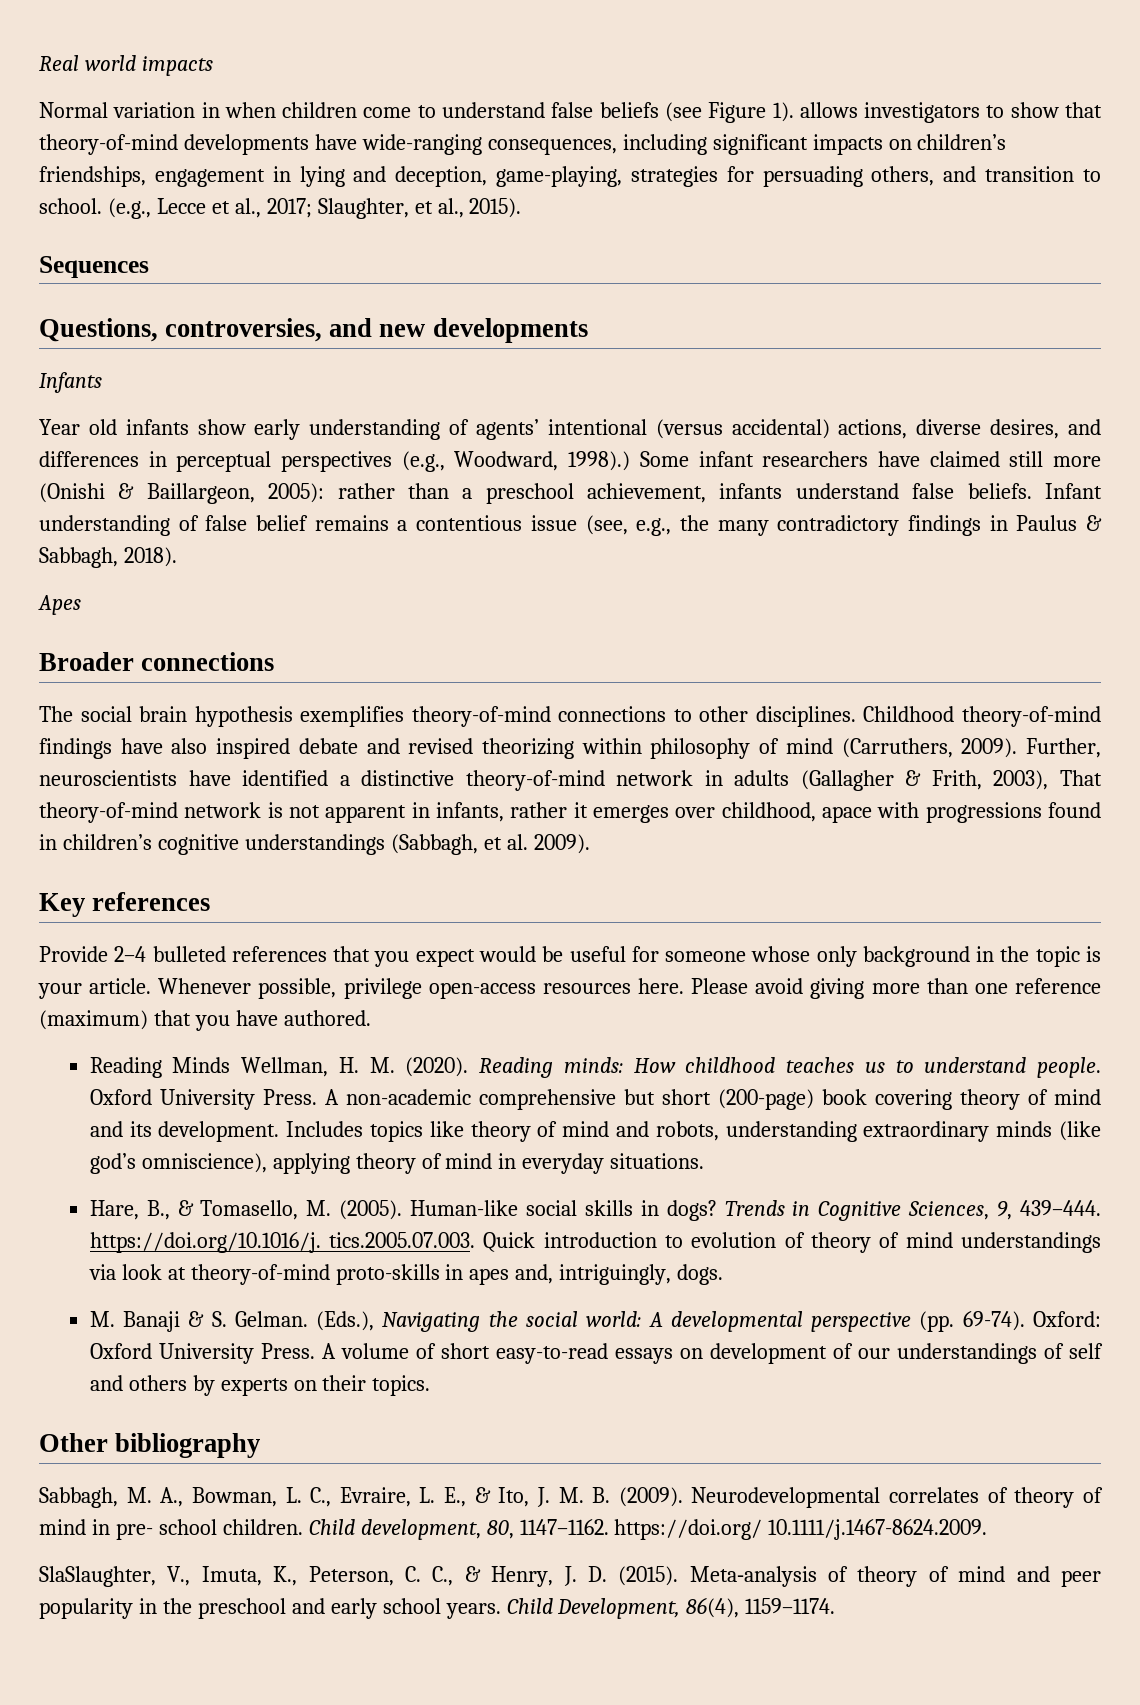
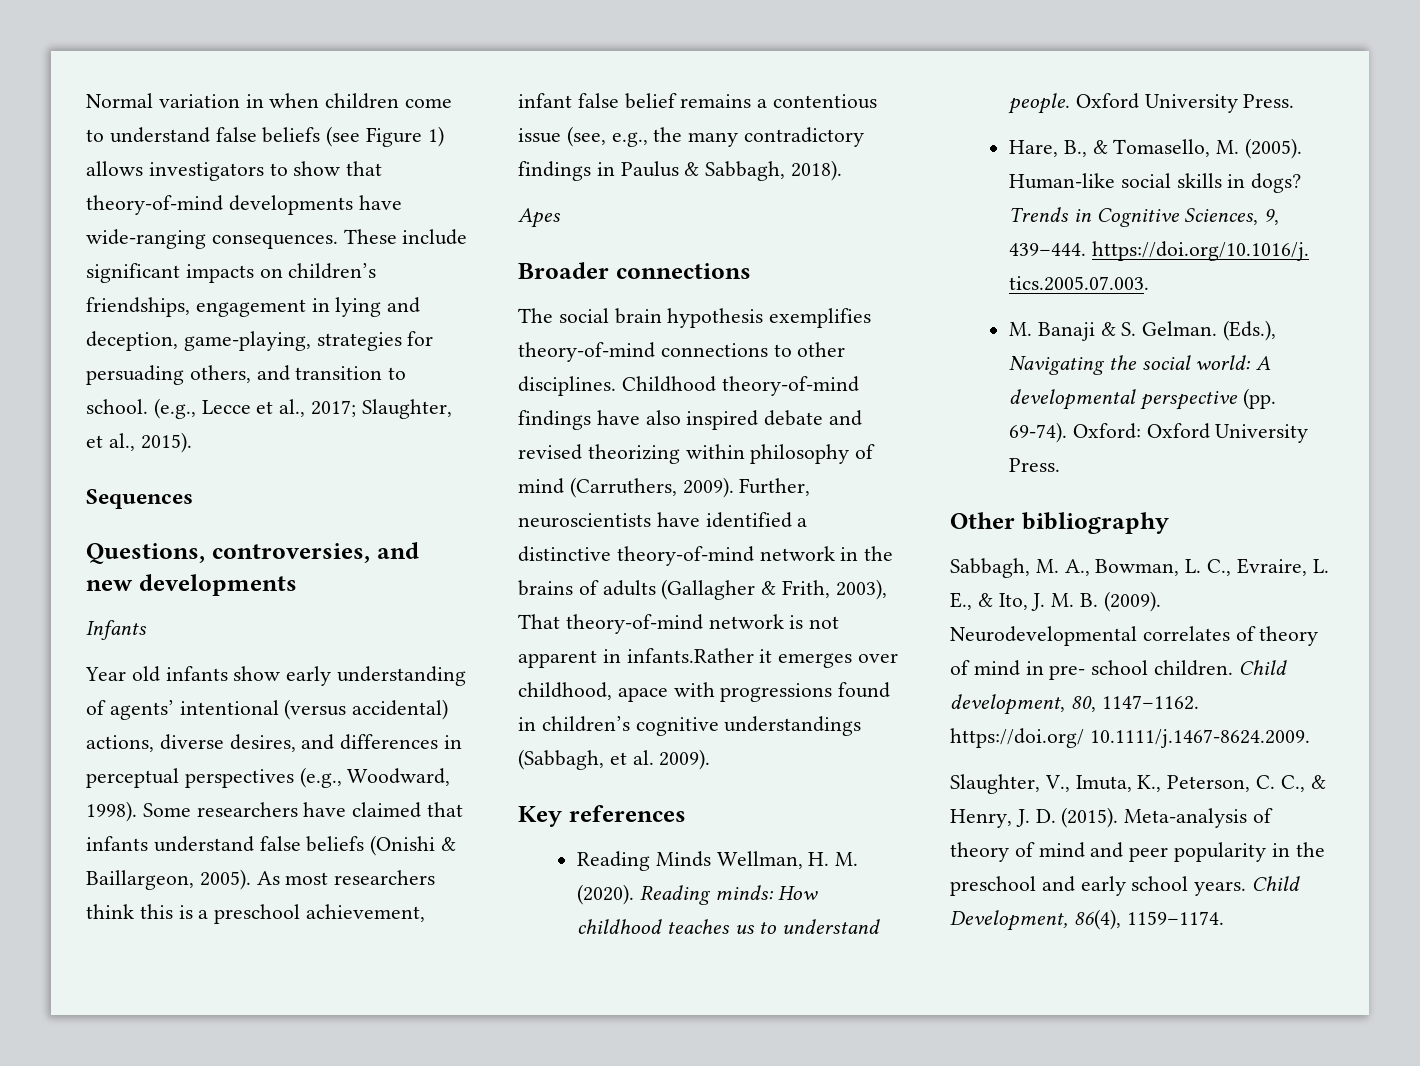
- Real world impacts
- Normal variation in when children come to understand false beliefs (see Figure 1). allows investigators to show that theory-of-mind developments have wide-ranging consequences, including significant impacts on children’s friendships, engagement in lying and deception, game-playing, strategies for persuading others, and transition to school.
+ Normal variation in when children come to understand false beliefs (see Figure 1) allows investigators to show that theory-of-mind developments have wide-ranging consequences. These include significant impacts on children’s friendships, engagement in lying and deception, game-playing, strategies for persuading others, and transition to school.
- Year old infants show early understanding of agents’ intentional (versus accidental) actions, diverse desires, and differences in perceptual perspectives (e.g., Woodward, 1998).) Some infant researchers have claimed still more (Onishi & Baillargeon, 2005): rather than a preschool achievement, infants understand false beliefs. Infant understanding of false belief remains a contentious issue (see, e.g., the many contradictory findings in Paulus & Sabbagh, 2018).
+ Year old infants show early understanding of agents’ intentional (versus accidental) actions, diverse desires, and differences in perceptual perspectives (e.g., Woodward, 1998). Some researchers have claimed that infants understand false beliefs (Onishi & Baillargeon, 2005). As most researchers think this is a preschool achievement, infant false belief remains a contentious issue (see, e.g., the many contradictory findings in Paulus & Sabbagh, 2018).
- Further, neuroscientists have identified a distinctive theory-of-mind network in adults (Gallagher & Frith, 2003), That theory-of-mind network is not apparent in infants, rather it emerges over childhood, apace with progressions found in children’s cognitive understandings (Sabbagh, et al. 2009).
+ Further, neuroscientists have identified a distinctive theory-of-mind network in the brains of adults (Gallagher & Frith, 2003), That theory-of-mind network is not apparent in infants.Rather it emerges over childhood, apace with progressions found in children’s cognitive understandings (Sabbagh, et al. 2009).
- Provide 2–4 bulleted references that you expect would be useful for someone whose only background in the topic is your article. Whenever possible, privilege open-access resources here. Please avoid giving more than one reference (maximum) that you have authored.
- A non-academic comprehensive but short (200-page) book covering theory of mind and its development. Includes topics like theory of mind and robots, understanding extraordinary minds (like god’s omniscience), applying theory of mind in everyday situations.
- Trends in Cognitive Sciences, 9, 439–444. https://doi.org/10.1016/j. tics.2005.07.003. Quick introduction to evolution of theory of mind understandings via look at theory-of-mind proto-skills in apes and, intriguingly, dogs.
+ Trends in Cognitive Sciences, 9, 439–444. https://doi.org/10.1016/j. tics.2005.07.003.
- A volume of short easy-to-read essays on development of our understandings of self and others by experts on their topics.
- SlaSlaughter, V., Imuta, K., Peterson, C. C., & Henry, J. D. (2015).
+ Slaughter, V., Imuta, K., Peterson, C. C., & Henry, J. D. (2015).

